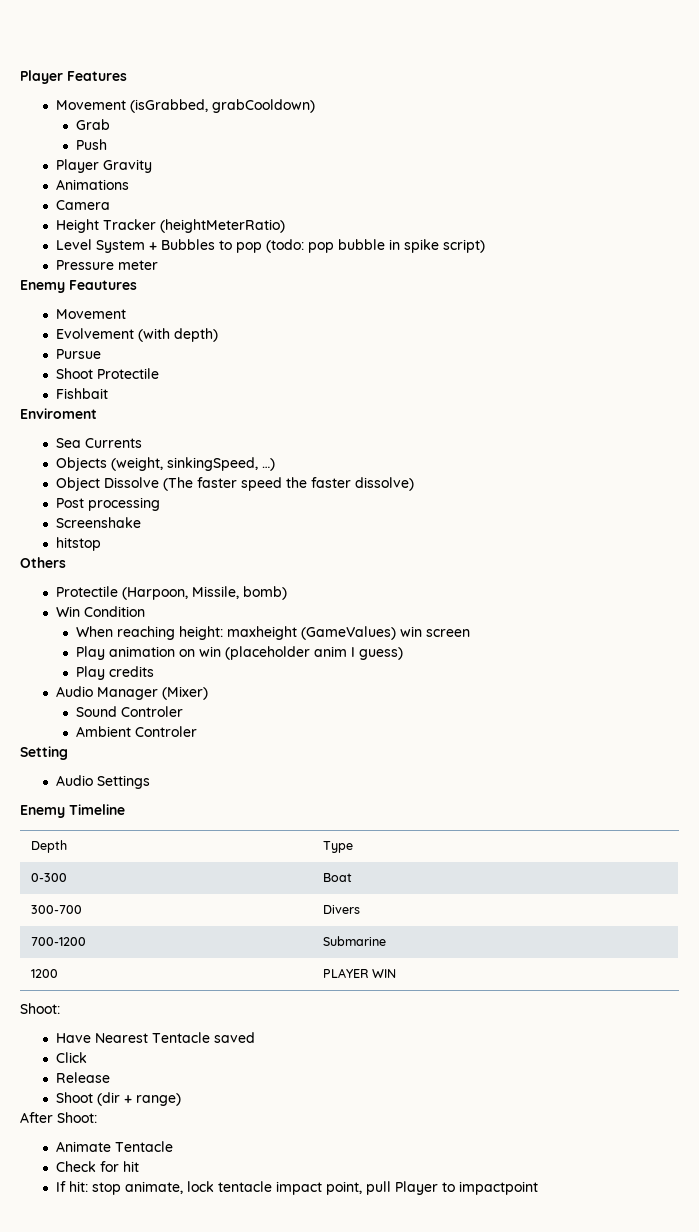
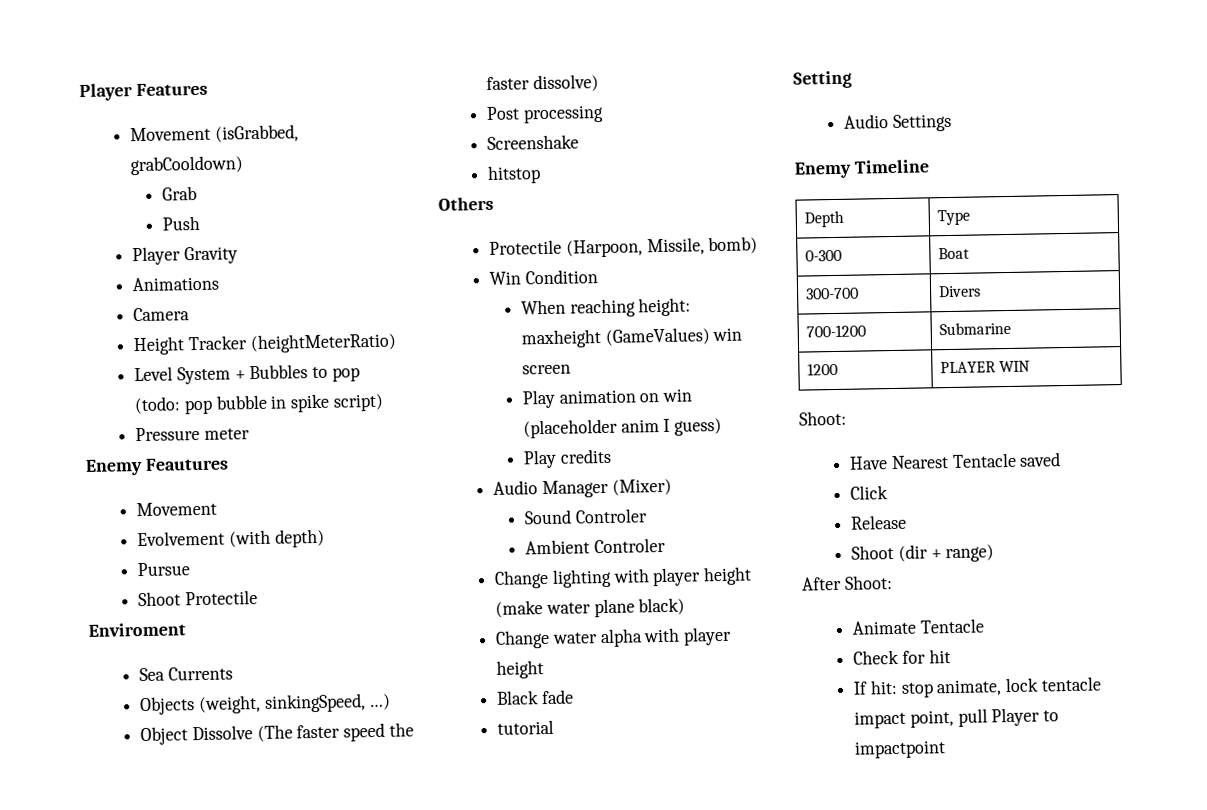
- Fishbait
+ Change lighting with player height (make water plane black)
+ Change water alpha with player height
+ Black fade
+ tutorial

